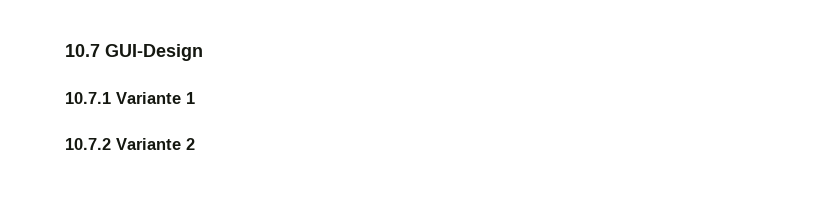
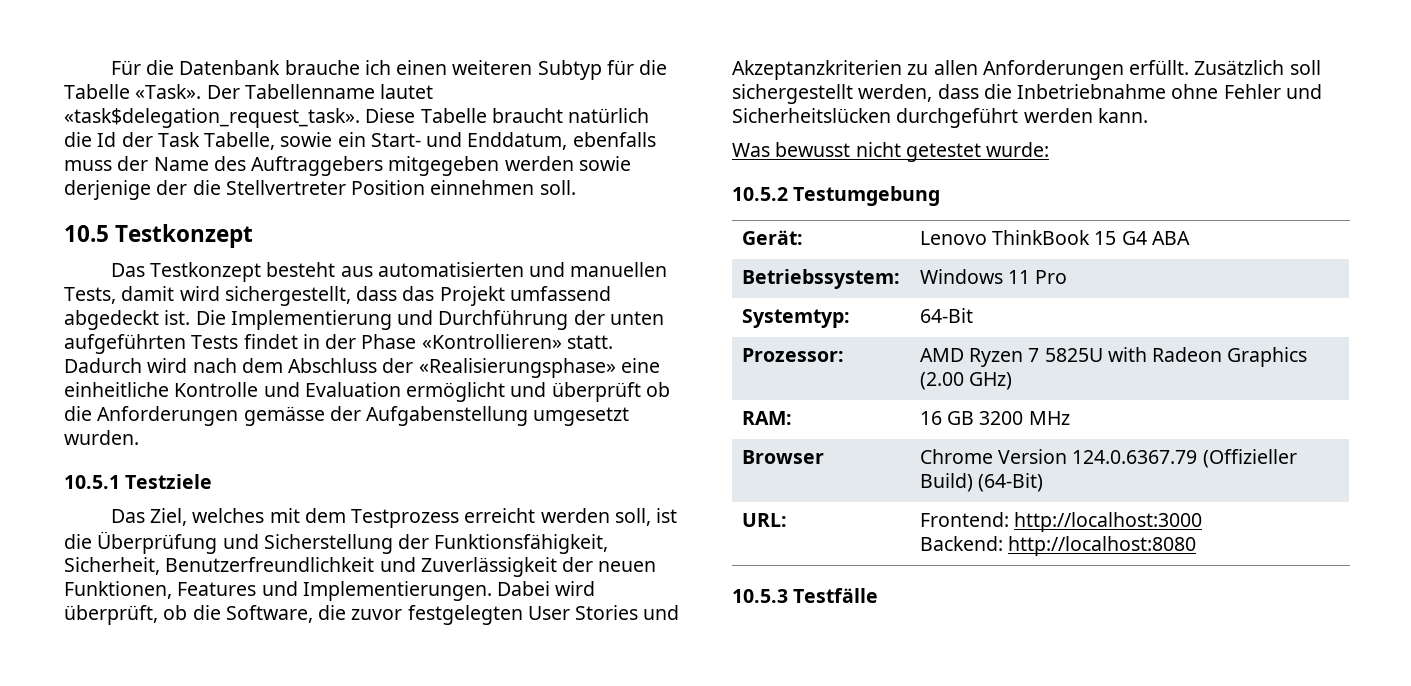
- 10.7 GUI-Design
- 10.7.1 Variante 1
- 10.7.2 Variante 2
+ Für die Datenbank brauche ich einen weiteren Subtyp für die Tabelle «Task». Der Tabellenname lautet «task$delegation_request_task». Diese Tabelle braucht natürlich die Id der Task Tabelle, sowie ein Start- und Enddatum, ebenfalls muss der Name des Auftraggebers mitgegeben werden sowie derjenige der die Stellvertreter Position einnehmen soll.
+ 10.5 Testkonzept
+ Das Testkonzept besteht aus automatisierten und manuellen Tests, damit wird sichergestellt, dass das Projekt umfassend abgedeckt ist. Die Implementierung und Durchführung der unten aufgeführten Tests findet in der Phase «Kontrollieren» statt. Dadurch wird nach dem Abschluss der «Realisierungsphase» eine einheitliche Kontrolle und Evaluation ermöglicht und überprüft ob die Anforderungen gemässe der Aufgabenstellung umgesetzt wurden.
+ 10.5.1 Testziele
+ Das Ziel, welches mit dem Testprozess erreicht werden soll, ist die Überprüfung und Sicherstellung der Funktionsfähigkeit, Sicherheit, Benutzerfreundlichkeit und Zuverlässigkeit der neuen Funktionen, Features und Implementierungen. Dabei wird überprüft, ob die Software, die zuvor festgelegten User Stories und Akzeptanzkriterien zu allen Anforderungen erfüllt. Zusätzlich soll sichergestellt werden, dass die Inbetriebnahme ohne Fehler und Sicherheitslücken durchgeführt werden kann.
+ Was bewusst nicht getestet wurde:
+ 10.5.2 Testumgebung
+ Gerät: | Lenovo ThinkBook 15 G4 ABA
+ Betriebssystem: | Windows 11 Pro
+ Systemtyp: | 64-Bit
+ Prozessor: | AMD Ryzen 7 5825U with Radeon Graphics (2.00 GHz)
+ RAM: | 16 GB 3200 MHz
+ Browser | Chrome Version 124.0.6367.79 (Offizieller Build) (64-Bit)
+ URL: | Frontend: http://localhost:3000
+ Backend: http://localhost:8080
+ 10.5.3 Testfälle

